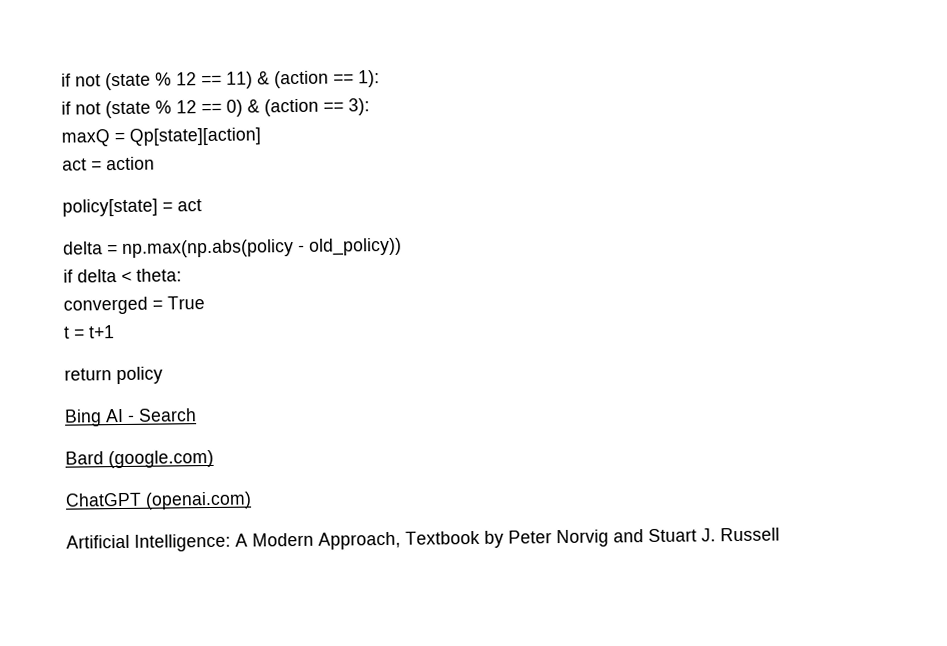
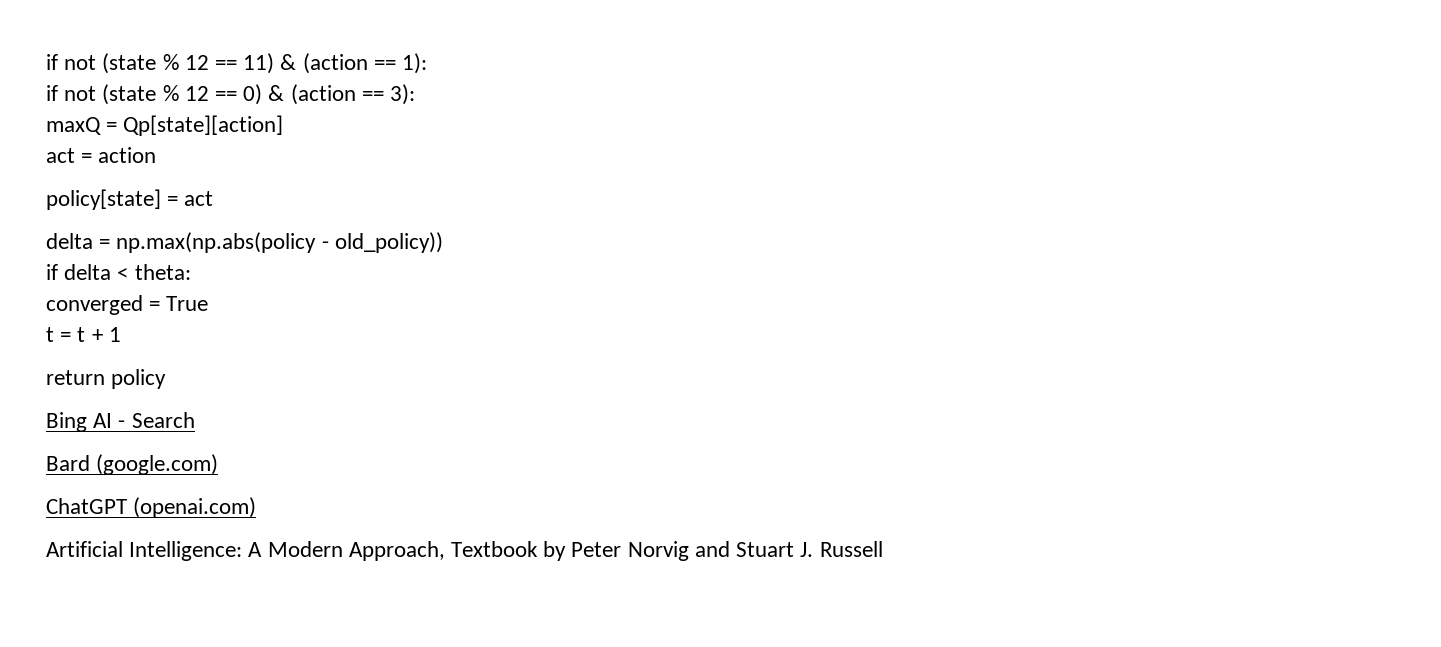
- t = t+1
+ t = t + 1

